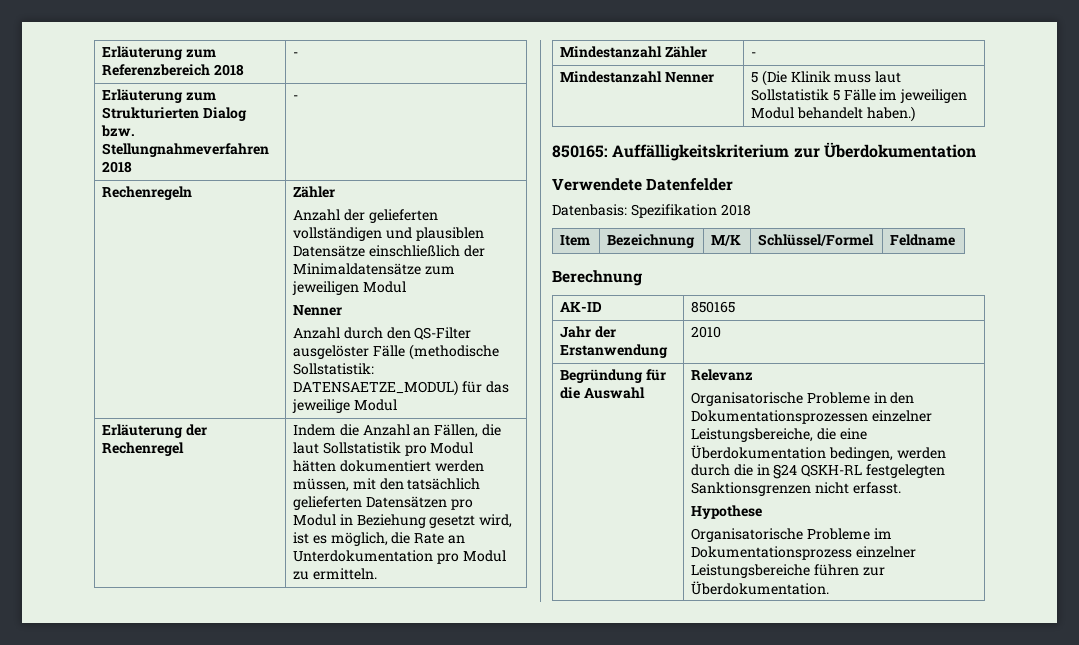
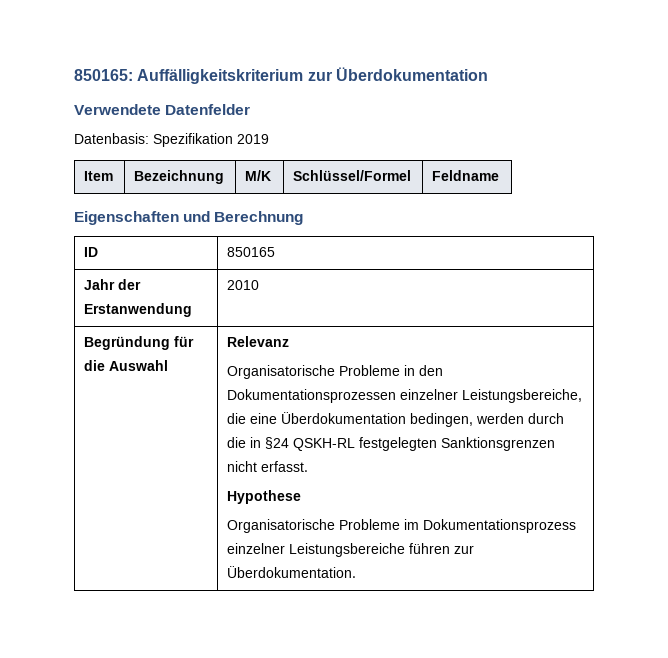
- Erläuterung zum Referenzbereich 2018 | -
- Erläuterung zum Strukturierten Dialog bzw. Stellungnahmeverfahren 2018 | -
- Rechenregeln | Zähler
- Anzahl der gelieferten vollständigen und plausiblen Datensätze einschließlich der Minimaldatensätze zum jeweiligen Modul
- Nenner
- Anzahl durch den QS-Filter ausgelöster Fälle (methodische Sollstatistik: DATENSAETZE_MODUL) für das jeweilige Modul
- Erläuterung der Rechenregel | Indem die Anzahl an Fällen, die laut Sollstatistik pro Modul hätten dokumentiert werden müssen, mit den tatsächlich gelieferten Datensätzen pro Modul in Beziehung gesetzt wird, ist es möglich, die Rate an Unterdokumentation pro Modul zu ermitteln.
- Mindestanzahl Zähler | -
- Mindestanzahl Nenner | 5 (Die Klinik muss laut Sollstatistik 5 Fälle im jeweiligen Modul behandelt haben.)
- Datenbasis: Spezifikation 2018
+ Datenbasis: Spezifikation 2019
- Berechnung
+ Eigenschaften und Berechnung
- AK-ID | 850165
+ ID | 850165

